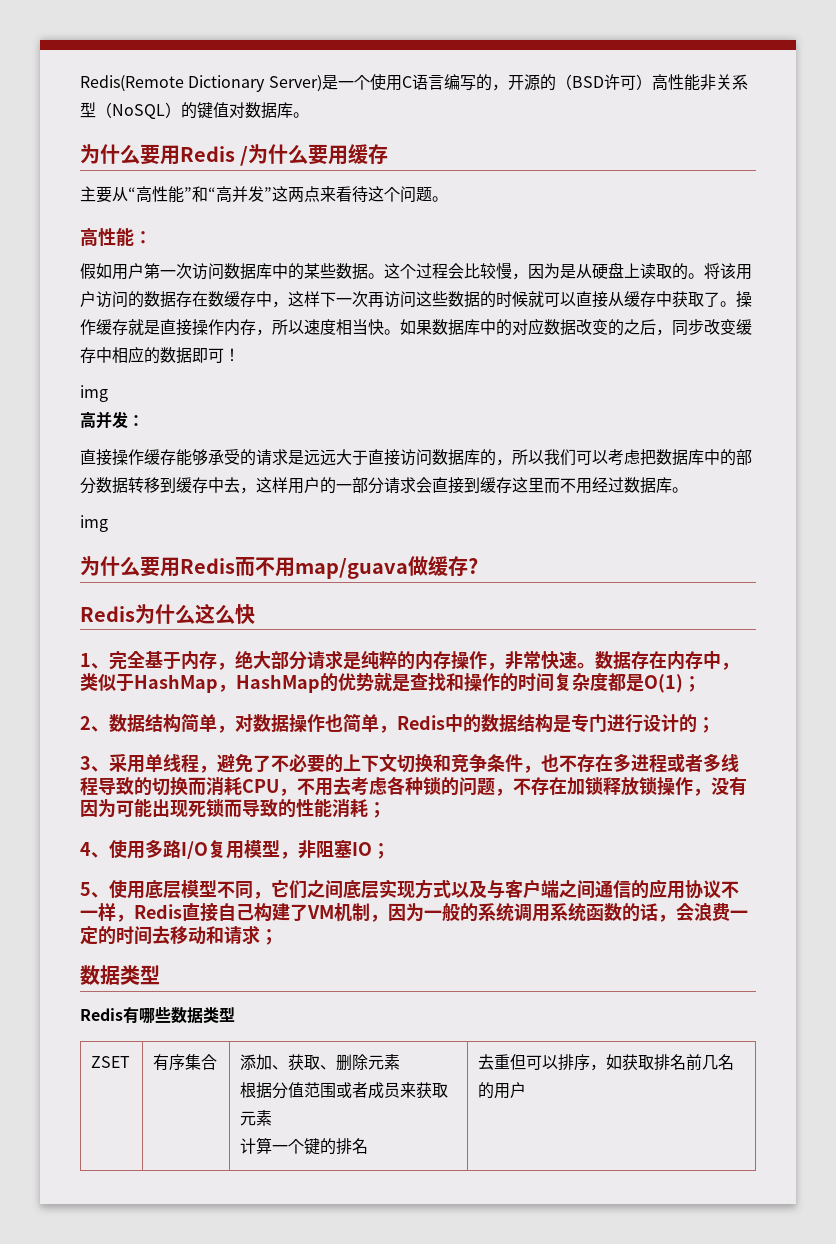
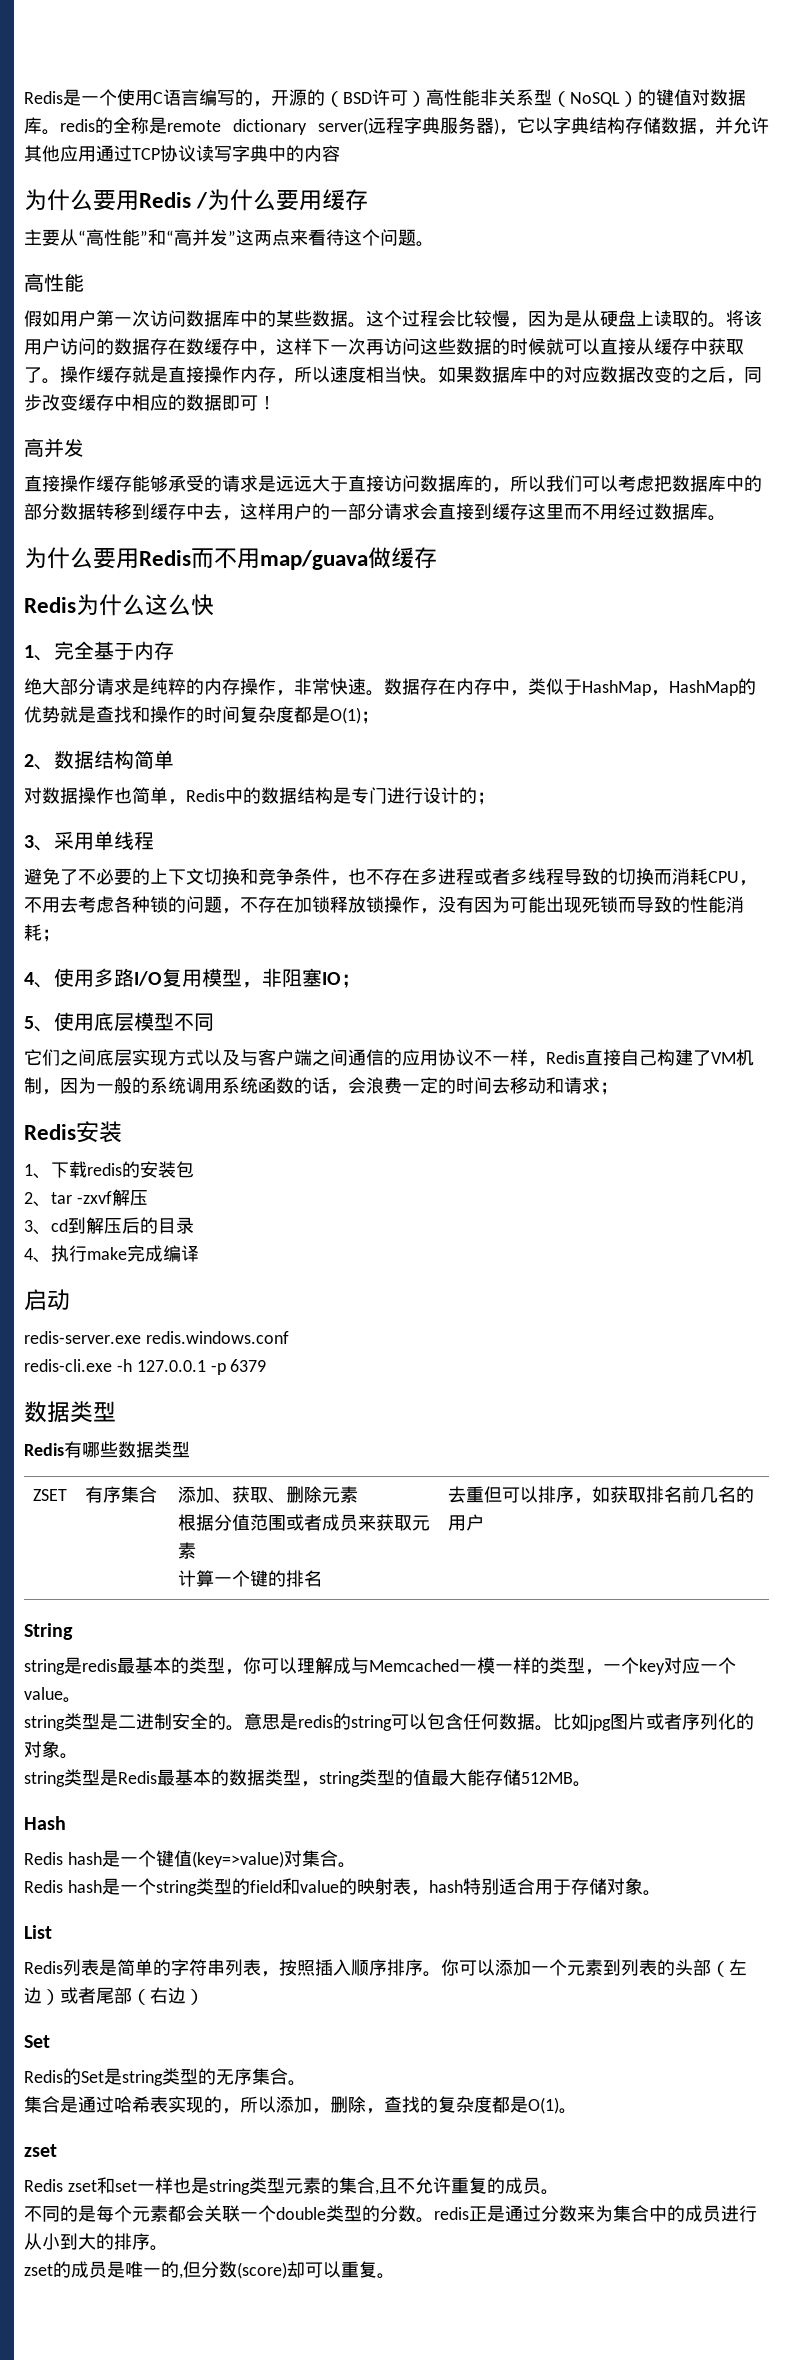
- Redis(Remote Dictionary Server)是一个使用C语言编写的，开源的（BSD许可）高性能非关系型（NoSQL）的键值对数据库。
+ Redis是一个使用C语言编写的，开源的（BSD许可）高性能非关系型（NoSQL）的键值对数据库。redis的全称是remote dictionary server(远程字典服务器)，它以字典结构存储数据，并允许其他应用通过TCP协议读写字典中的内容
  主要从“高性能”和“高并发”这两点来看待这个问题。
- 高性能：
+ 高性能
  如果数据库中的对应数据改变的之后，同步改变缓存中相应的数据即可！
- img
- 高并发：
+ 高并发
  直接操作缓存能够承受的请求是远远大于直接访问数据库的，所以我们可以考虑把数据库中的部分数据转移到缓存中去，这样用户的一部分请求会直接到缓存这里而不用经过数据库。
- img
- 为什么要用Redis而不用map/guava做缓存?
+ 为什么要用Redis而不用map/guava做缓存
- 1、完全基于内存，绝大部分请求是纯粹的内存操作，非常快速。
+ 1、完全基于内存
+ 绝大部分请求是纯粹的内存操作，非常快速。
- 2、数据结构简单，对数据操作也简单，Redis中的数据结构是专门进行设计的；
+ 2、数据结构简单
+ 对数据操作也简单，Redis中的数据结构是专门进行设计的；
- 3、采用单线程，避免了不必要的上下文切换和竞争条件，也不存在多进程或者多线程导致的切换而消耗CPU，不用去考虑各种锁的问题，不存在加锁释放锁操作，没有因为可能出现死锁而导致的性能消耗；
+ 3、采用单线程
+ 避免了不必要的上下文切换和竞争条件，也不存在多进程或者多线程导致的切换而消耗CPU，不用去考虑各种锁的问题，不存在加锁释放锁操作，没有因为可能出现死锁而导致的性能消耗；
- 5、使用底层模型不同，它们之间底层实现方式以及与客户端之间通信的应用协议不一样，Redis直接自己构建了VM机制，因为一般的系统调用系统函数的话，会浪费一定的时间去移动和请求；
+ 5、使用底层模型不同
+ 它们之间底层实现方式以及与客户端之间通信的应用协议不一样，Redis直接自己构建了VM机制，因为一般的系统调用系统函数的话，会浪费一定的时间去移动和请求；
+ Redis安装
+ 1、下载redis的安装包
+ 2、tar -zxvf解压
+ 3、cd到解压后的目录
+ 4、执行make完成编译
+ 启动
+ redis-server.exe redis.windows.conf
+ redis-cli.exe -h 127.0.0.1 -p 6379
+ String
+ string是redis最基本的类型，你可以理解成与Memcached一模一样的类型，一个key对应一个value。
+ string类型是二进制安全的。意思是redis的string可以包含任何数据。比如jpg图片或者序列化的对象。
+ string类型是Redis最基本的数据类型，string类型的值最大能存储512MB。
+ Hash
+ Redis hash是一个键值(key=>value)对集合。
+ Redis hash是一个string类型的field和value的映射表，hash特别适合用于存储对象。
+ List
+ Redis列表是简单的字符串列表，按照插入顺序排序。你可以添加一个元素到列表的头部（左边）或者尾部（右边）
+ Set
+ Redis的Set是string类型的无序集合。
+ 集合是通过哈希表实现的，所以添加，删除，查找的复杂度都是O(1)。
+ zset
+ Redis zset和set一样也是string类型元素的集合,且不允许重复的成员。
+ 不同的是每个元素都会关联一个double类型的分数。redis正是通过分数来为集合中的成员进行从小到大的排序。
+ zset的成员是唯一的,但分数(score)却可以重复。

